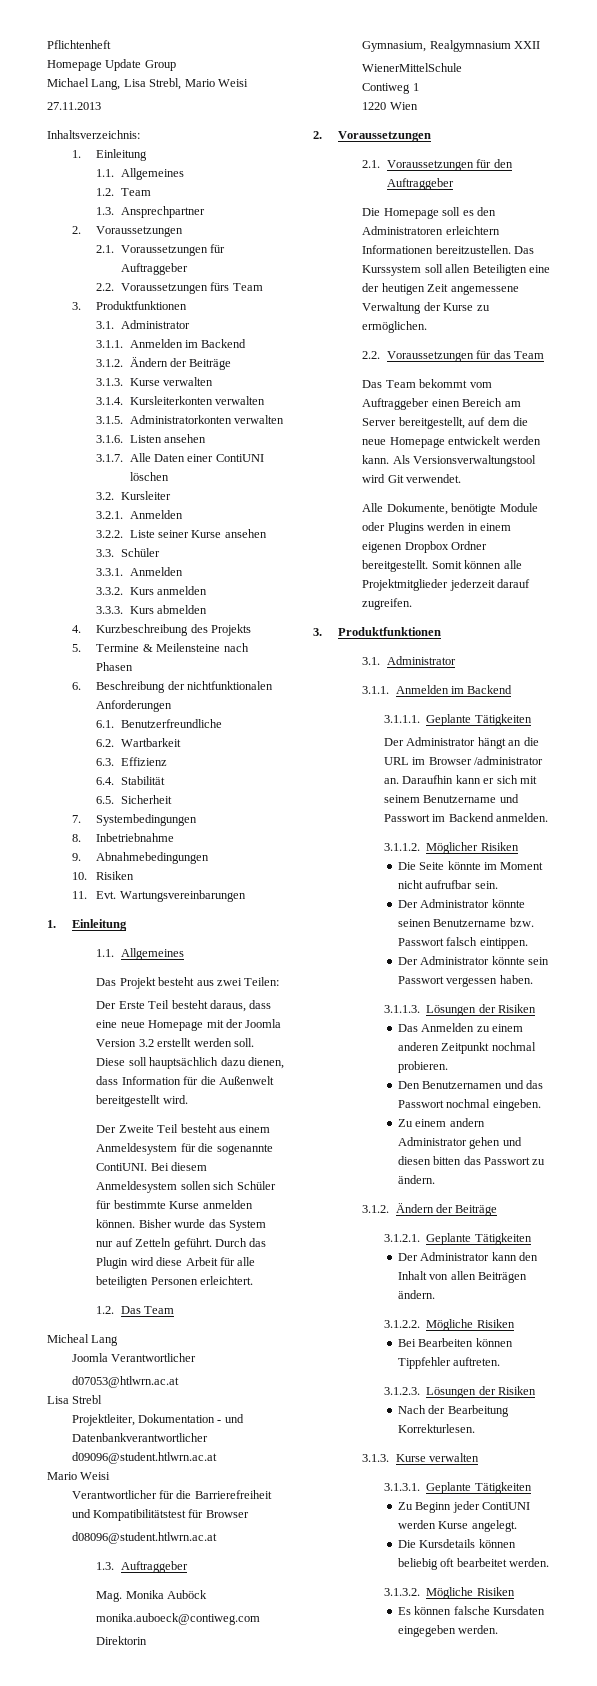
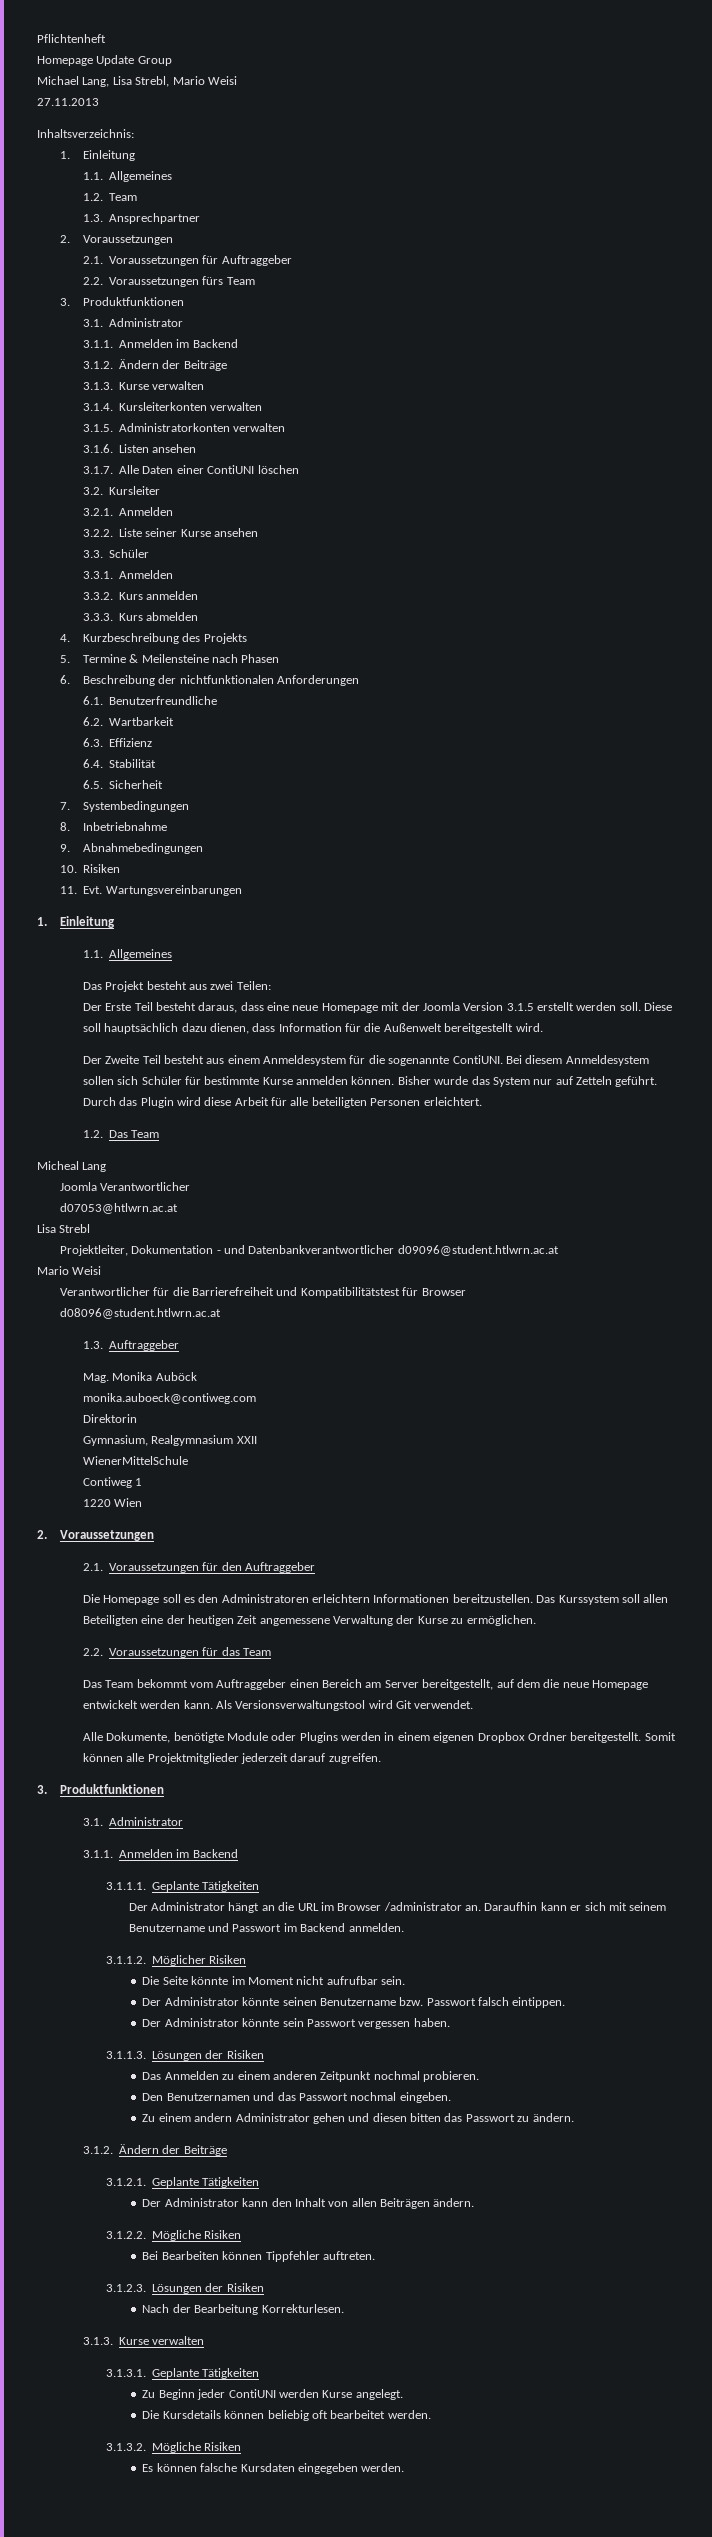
- Der Erste Teil besteht daraus, dass eine neue Homepage mit der Joomla Version 3.2 erstellt werden soll.
+ Der Erste Teil besteht daraus, dass eine neue Homepage mit der Joomla Version 3.1.5 erstellt werden soll.

